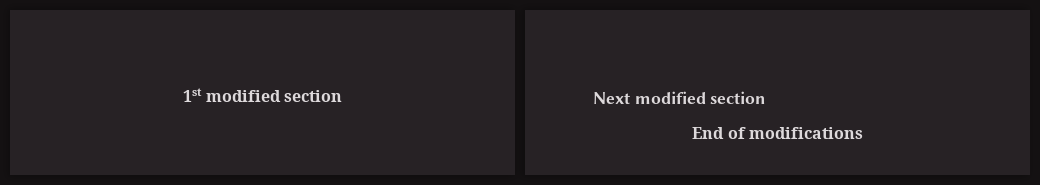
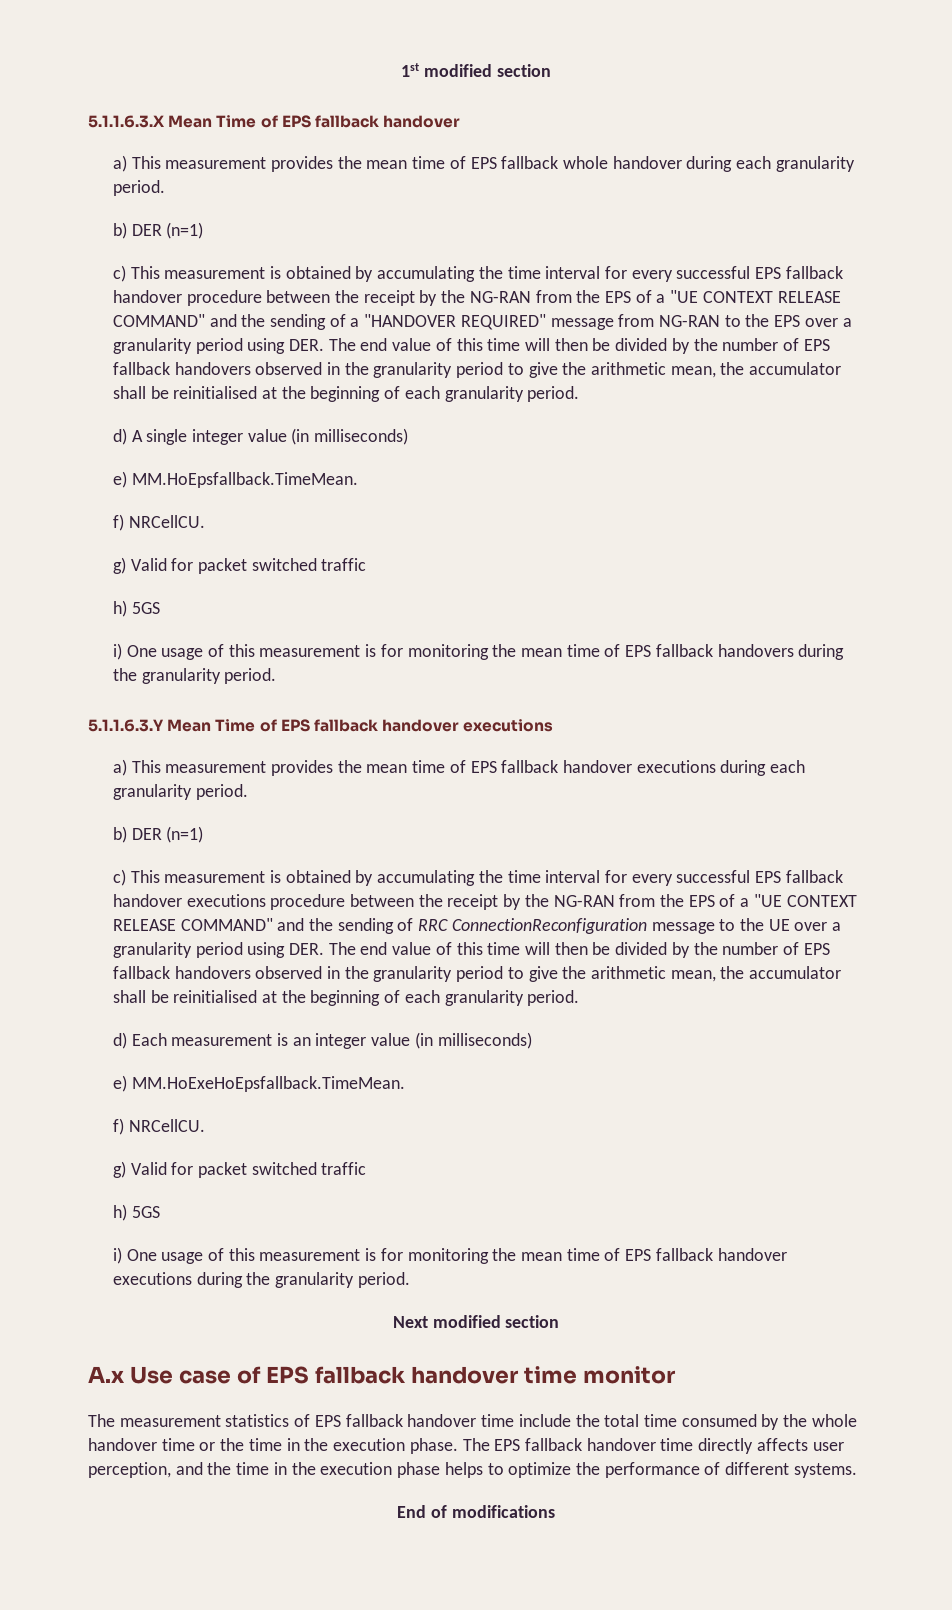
+ 5.1.1.6.3.X Mean Time of EPS fallback handover
+ a) This measurement provides the mean time of EPS fallback whole handover during each granularity period.
+ b) DER (n=1)
+ c) This measurement is obtained by accumulating the time interval for every successful EPS fallback handover procedure between the receipt by the NG-RAN from the EPS of a "UE CONTEXT RELEASE COMMAND" and the sending of a "HANDOVER REQUIRED" message from NG-RAN to the EPS over a granularity period using DER. The end value of this time will then be divided by the number of EPS fallback handovers observed in the granularity period to give the arithmetic mean, the accumulator shall be reinitialised at the beginning of each granularity period.
+ d) A single integer value (in milliseconds)
+ e) MM.HoEpsfallback.TimeMean.
+ f) NRCellCU.
+ g) Valid for packet switched traffic
+ h) 5GS
+ i) One usage of this measurement is for monitoring the mean time of EPS fallback handovers during the granularity period.
+ 5.1.1.6.3.Y Mean Time of EPS fallback handover executions
+ a) This measurement provides the mean time of EPS fallback handover executions during each granularity period.
+ b) DER (n=1)
+ c) This measurement is obtained by accumulating the time interval for every successful EPS fallback handover executions procedure between the receipt by the NG-RAN from the EPS of a "UE CONTEXT RELEASE COMMAND" and the sending of RRC ConnectionReconfiguration message to the UE over a granularity period using DER. The end value of this time will then be divided by the number of EPS fallback handovers observed in the granularity period to give the arithmetic mean, the accumulator shall be reinitialised at the beginning of each granularity period.
+ d) Each measurement is an integer value (in milliseconds)
+ e) MM.HoExeHoEpsfallback.TimeMean.
+ f) NRCellCU.
+ g) Valid for packet switched traffic
+ h) 5GS
+ i) One usage of this measurement is for monitoring the mean time of EPS fallback handover executions during the granularity period.
  Next modified section
+ A.x Use case of EPS fallback handover time monitor
+ The measurement statistics of EPS fallback handover time include the total time consumed by the whole handover time or the time in the execution phase. The EPS fallback handover time directly affects user perception, and the time in the execution phase helps to optimize the performance of different systems.

